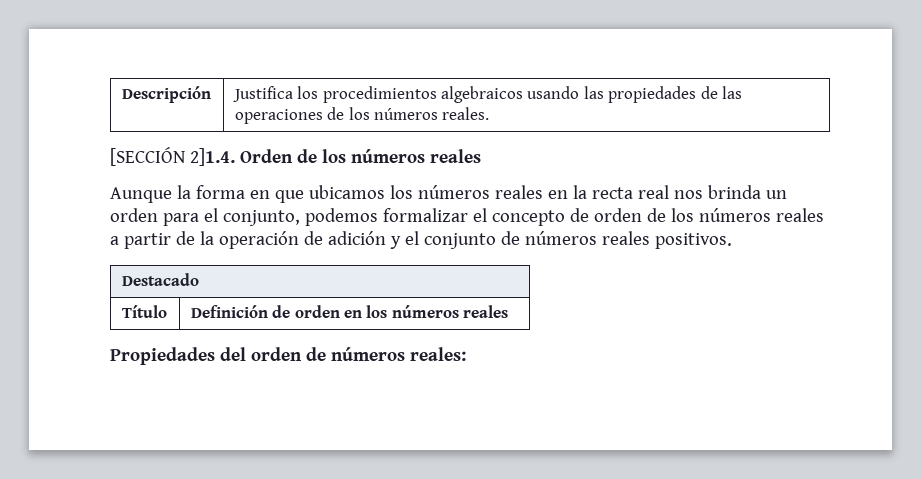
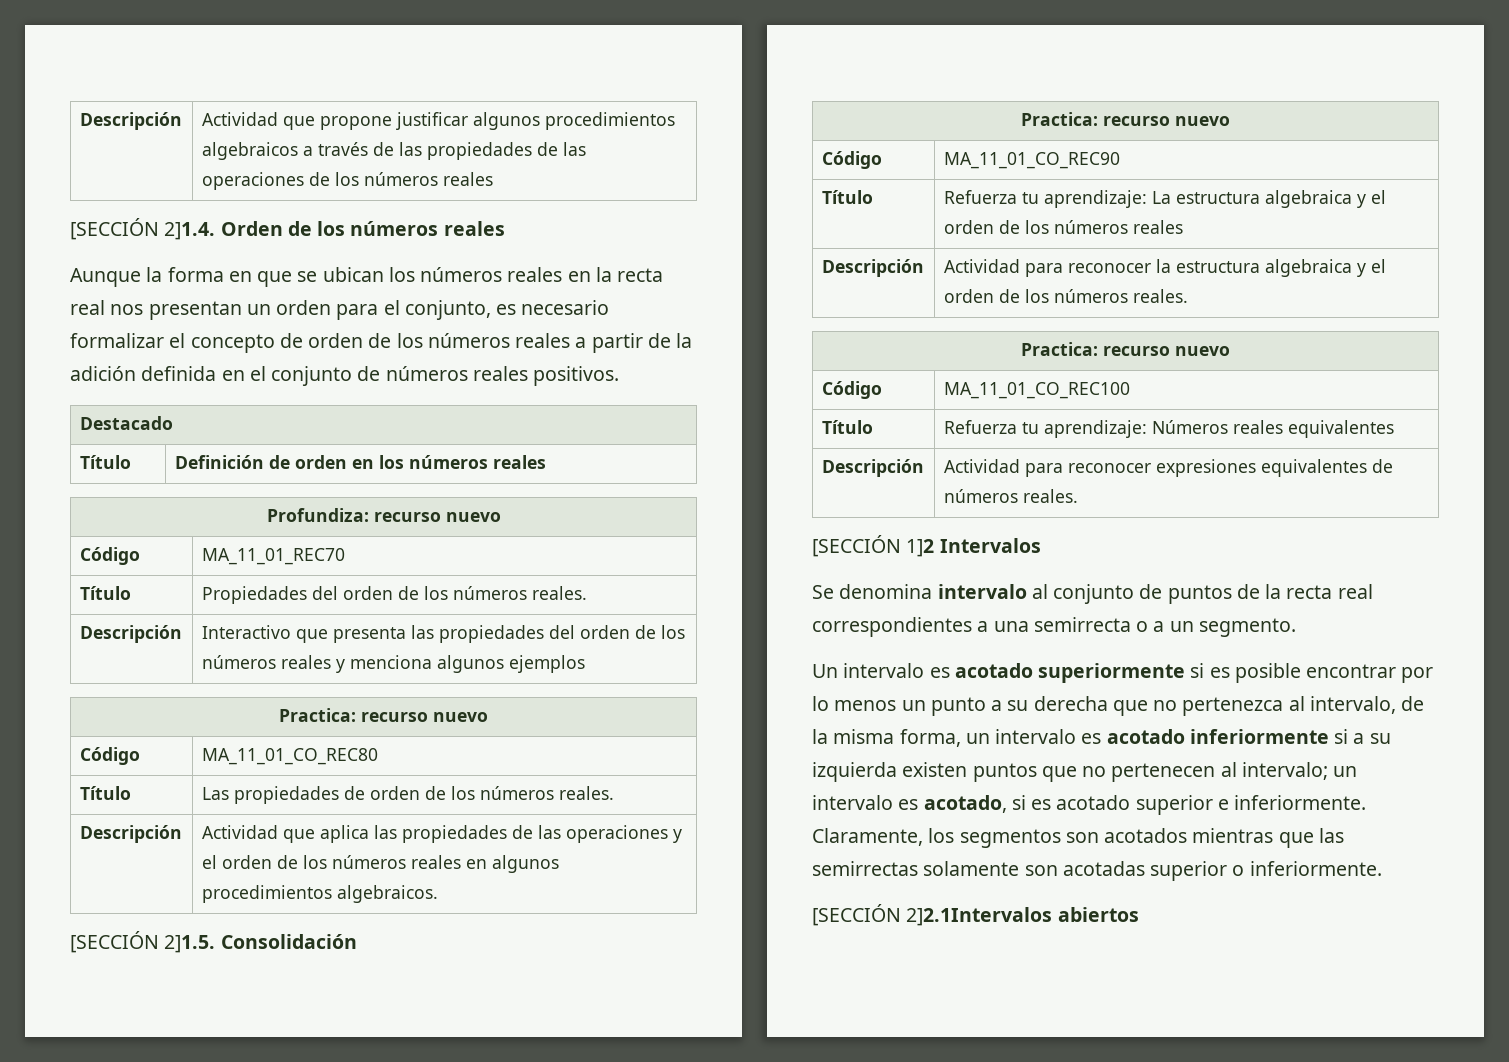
- Descripción | Justifica los procedimientos algebraicos usando las propiedades de las operaciones de los números reales.
+ Descripción | Actividad que propone justificar algunos procedimientos algebraicos a través de las propiedades de las operaciones de los números reales
- Aunque la forma en que ubicamos los números reales en la recta real nos brinda un orden para el conjunto, podemos formalizar el concepto de orden de los números reales a partir de la operación de adición y el conjunto de números reales positivos.
+ Aunque la forma en que se ubican los números reales en la recta real nos presentan un orden para el conjunto, es necesario formalizar el concepto de orden de los números reales a partir de la adición definida en el conjunto de números reales positivos.
- Propiedades del orden de números reales:
+ Profundiza: recurso nuevo
+ Código | MA_11_01_REC70
+ Título | Propiedades del orden de los números reales.
+ Descripción | Interactivo que presenta las propiedades del orden de los números reales y menciona algunos ejemplos
+ Practica: recurso nuevo
+ Código | MA_11_01_CO_REC80
+ Título | Las propiedades de orden de los números reales.
+ Descripción | Actividad que aplica las propiedades de las operaciones y el orden de los números reales en algunos procedimientos algebraicos.
+ [SECCIÓN 2]1.5. Consolidación
+ Practica: recurso nuevo
+ Código | MA_11_01_CO_REC90
+ Título | Refuerza tu aprendizaje: La estructura algebraica y el orden de los números reales
+ Descripción | Actividad para reconocer la estructura algebraica y el orden de los números reales.
+ Practica: recurso nuevo
+ Código | MA_11_01_CO_REC100
+ Título | Refuerza tu aprendizaje: Números reales equivalentes
+ Descripción | Actividad para reconocer expresiones equivalentes de números reales.
+ [SECCIÓN 1]2 Intervalos
+ Se denomina intervalo al conjunto de puntos de la recta real correspondientes a una semirrecta o a un segmento.
+ Un intervalo es acotado superiormente si es posible encontrar por lo menos un punto a su derecha que no pertenezca al intervalo, de la misma forma, un intervalo es acotado inferiormente si a su izquierda existen puntos que no pertenecen al intervalo; un intervalo es acotado, si es acotado superior e inferiormente. Claramente, los segmentos son acotados mientras que las semirrectas solamente son acotadas superior o inferiormente.
+ [SECCIÓN 2]2.1Intervalos abiertos

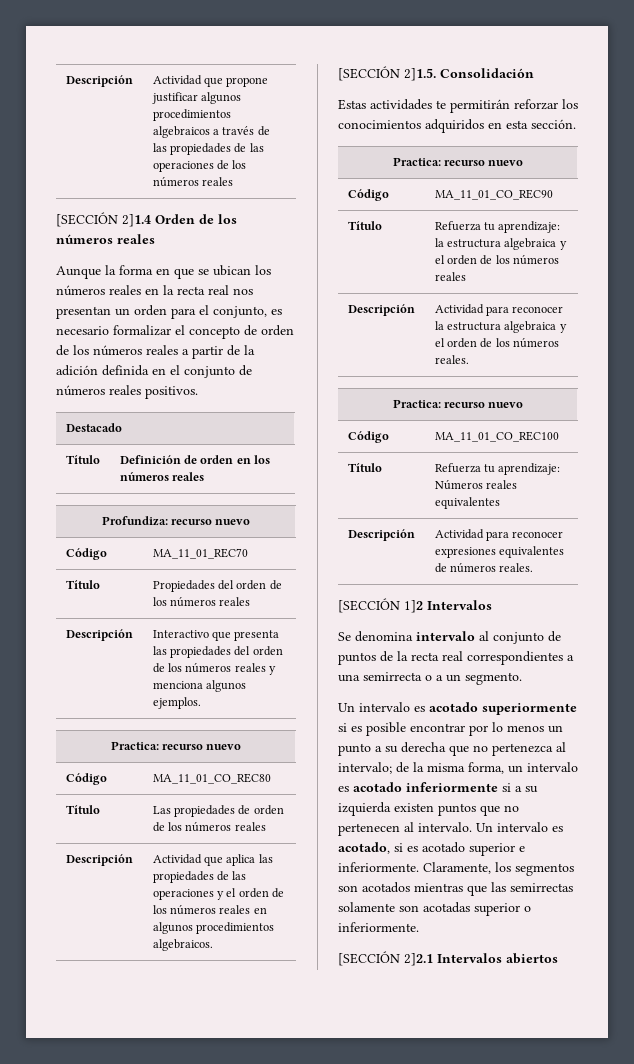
- [SECCIÓN 2]1.4. Orden de los números reales
+ [SECCIÓN 2]1.4 Orden de los números reales
- Título | Propiedades del orden de los números reales.
+ Título | Propiedades del orden de los números reales
- Descripción | Interactivo que presenta las propiedades del orden de los números reales y menciona algunos ejemplos
+ Descripción | Interactivo que presenta las propiedades del orden de los números reales y menciona algunos ejemplos.
- Título | Las propiedades de orden de los números reales.
+ Título | Las propiedades de orden de los números reales
+ Estas actividades te permitirán reforzar los conocimientos adquiridos en esta sección.
- Título | Refuerza tu aprendizaje: La estructura algebraica y el orden de los números reales
+ Título | Refuerza tu aprendizaje: la estructura algebraica y el orden de los números reales
- Un intervalo es acotado superiormente si es posible encontrar por lo menos un punto a su derecha que no pertenezca al intervalo, de la misma forma, un intervalo es acotado inferiormente si a su izquierda existen puntos que no pertenecen al intervalo; un intervalo es acotado, si es acotado superior e inferiormente.
+ Un intervalo es acotado superiormente si es posible encontrar por lo menos un punto a su derecha que no pertenezca al intervalo; de la misma forma, un intervalo es acotado inferiormente si a su izquierda existen puntos que no pertenecen al intervalo. Un intervalo es acotado, si es acotado superior e inferiormente.
- [SECCIÓN 2]2.1Intervalos abiertos
+ [SECCIÓN 2]2.1 Intervalos abiertos

